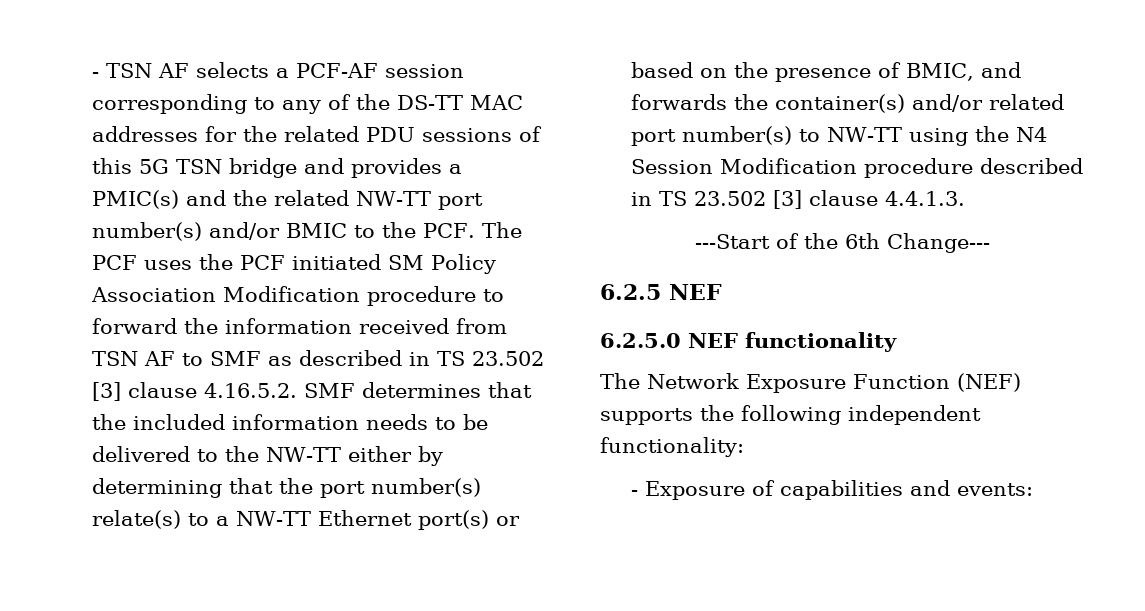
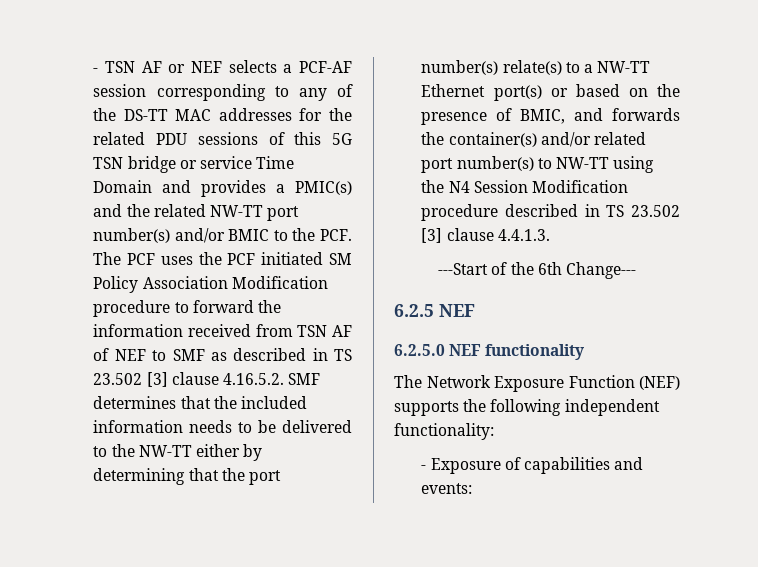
- - TSN AF selects a PCF-AF session corresponding to any of the DS-TT MAC addresses for the related PDU sessions of this 5G TSN bridge and provides a PMIC(s) and the related NW-TT port number(s) and/or BMIC to the PCF. The PCF uses the PCF initiated SM Policy Association Modification procedure to forward the information received from TSN AF to SMF as described in TS 23.502 [3] clause 4.16.5.2. SMF determines that the included information needs to be delivered to the NW-TT either by determining that the port number(s) relate(s) to a NW-TT Ethernet port(s) or based on the presence of BMIC, and forwards the container(s) and/or related port number(s) to NW-TT using the N4 Session Modification procedure described in TS 23.502 [3] clause 4.4.1.3.
+ - TSN AF or NEF selects a PCF-AF session corresponding to any of the DS-TT MAC addresses for the related PDU sessions of this 5G TSN bridge or service Time Domain and provides a PMIC(s) and the related NW-TT port number(s) and/or BMIC to the PCF. The PCF uses the PCF initiated SM Policy Association Modification procedure to forward the information received from TSN AF of NEF to SMF as described in TS 23.502 [3] clause 4.16.5.2. SMF determines that the included information needs to be delivered to the NW-TT either by determining that the port number(s) relate(s) to a NW-TT Ethernet port(s) or based on the presence of BMIC, and forwards the container(s) and/or related port number(s) to NW-TT using the N4 Session Modification procedure described in TS 23.502 [3] clause 4.4.1.3.

